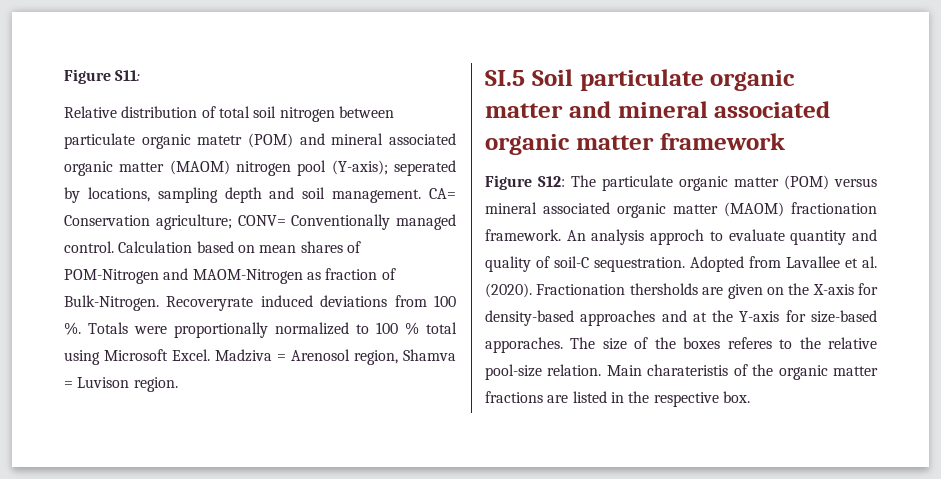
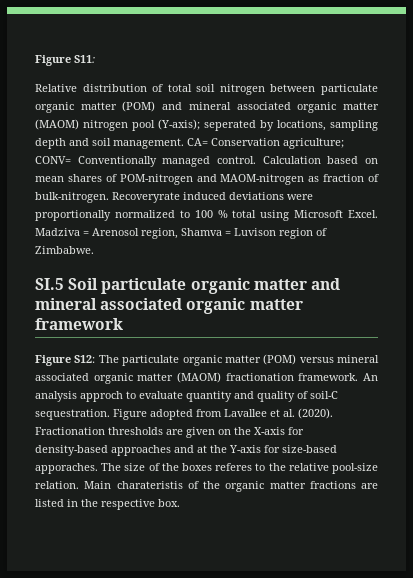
- Relative distribution of total soil nitrogen between particulate organic matetr (POM) and mineral associated organic matter (MAOM) nitrogen pool (Y-axis); seperated by locations, sampling depth and soil management.
+ Relative distribution of total soil nitrogen between particulate organic matter (POM) and mineral associated organic matter (MAOM) nitrogen pool (Y-axis); seperated by locations, sampling depth and soil management.
- Calculation based on mean shares of POM-Nitrogen and MAOM-Nitrogen as fraction of Bulk-Nitrogen.
+ Calculation based on mean shares of POM-nitrogen and MAOM-nitrogen as fraction of bulk-nitrogen.
- Recoveryrate induced deviations from 100 %. Totals were proportionally normalized to 100 % total using Microsoft Excel.
+ Recoveryrate induced deviations were proportionally normalized to 100 % total using Microsoft Excel.
- Madziva = Arenosol region, Shamva = Luvison region.
+ Madziva = Arenosol region, Shamva = Luvison region of Zimbabwe.
- Adopted from Lavallee et al. (2020).
+ Figure adopted from Lavallee et al. (2020).
- Fractionation thersholds are given on the X-axis for density-based approaches and at the Y-axis for size-based apporaches.
+ Fractionation thresholds are given on the X-axis for density-based approaches and at the Y-axis for size-based apporaches.

